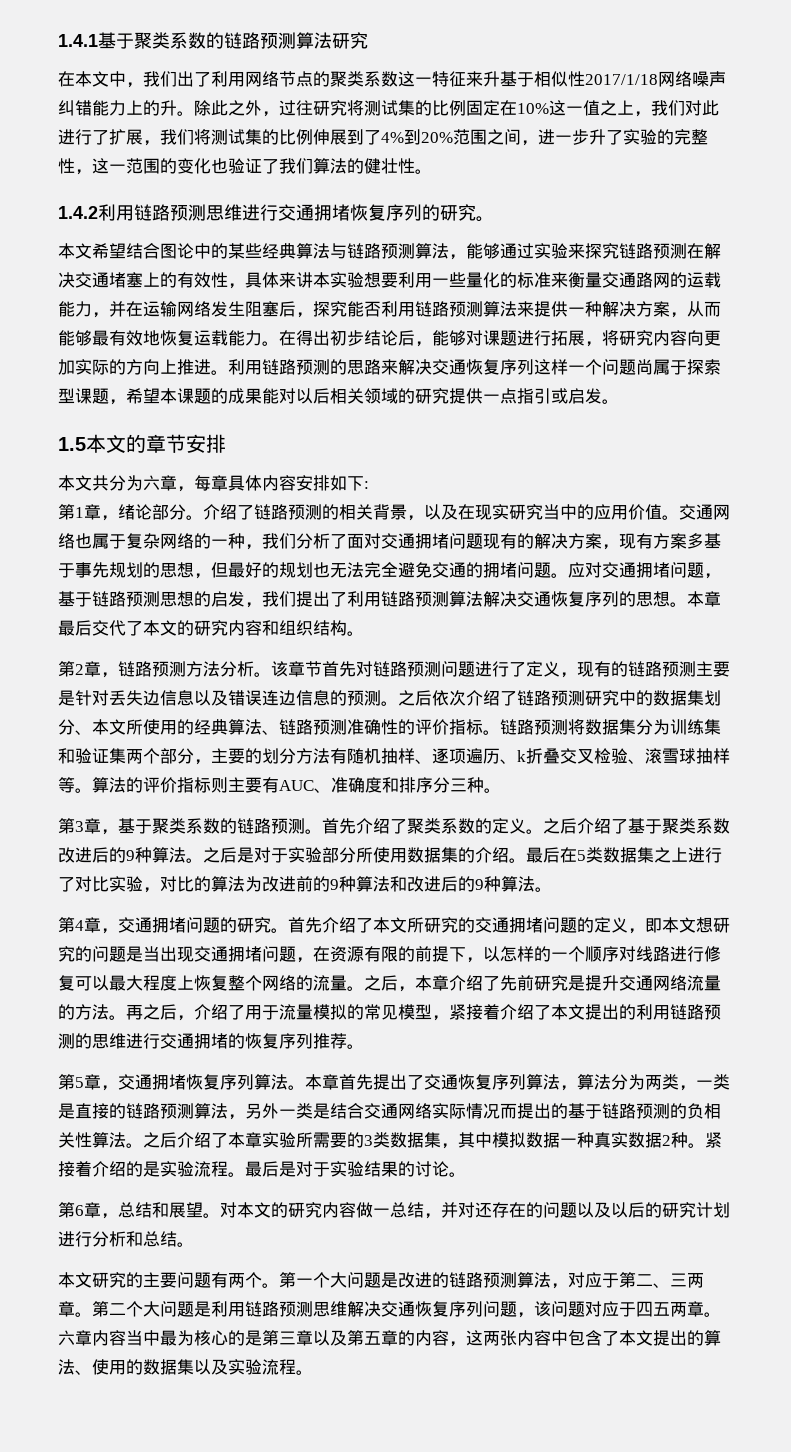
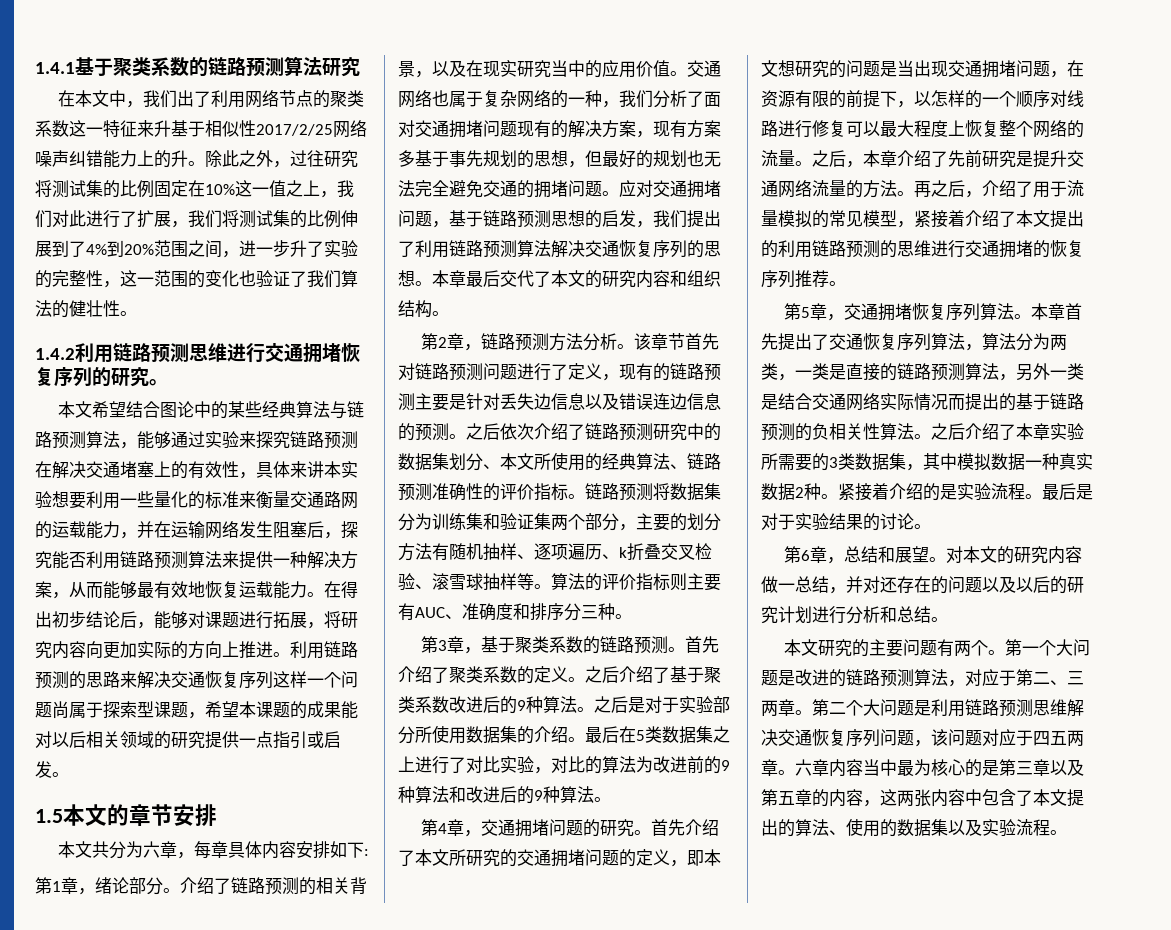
- 在本文中，我们出了利用网络节点的聚类系数这一特征来升基于相似性2017/1/18网络噪声纠错能力上的升。
+ 在本文中，我们出了利用网络节点的聚类系数这一特征来升基于相似性2017/2/25网络噪声纠错能力上的升。

